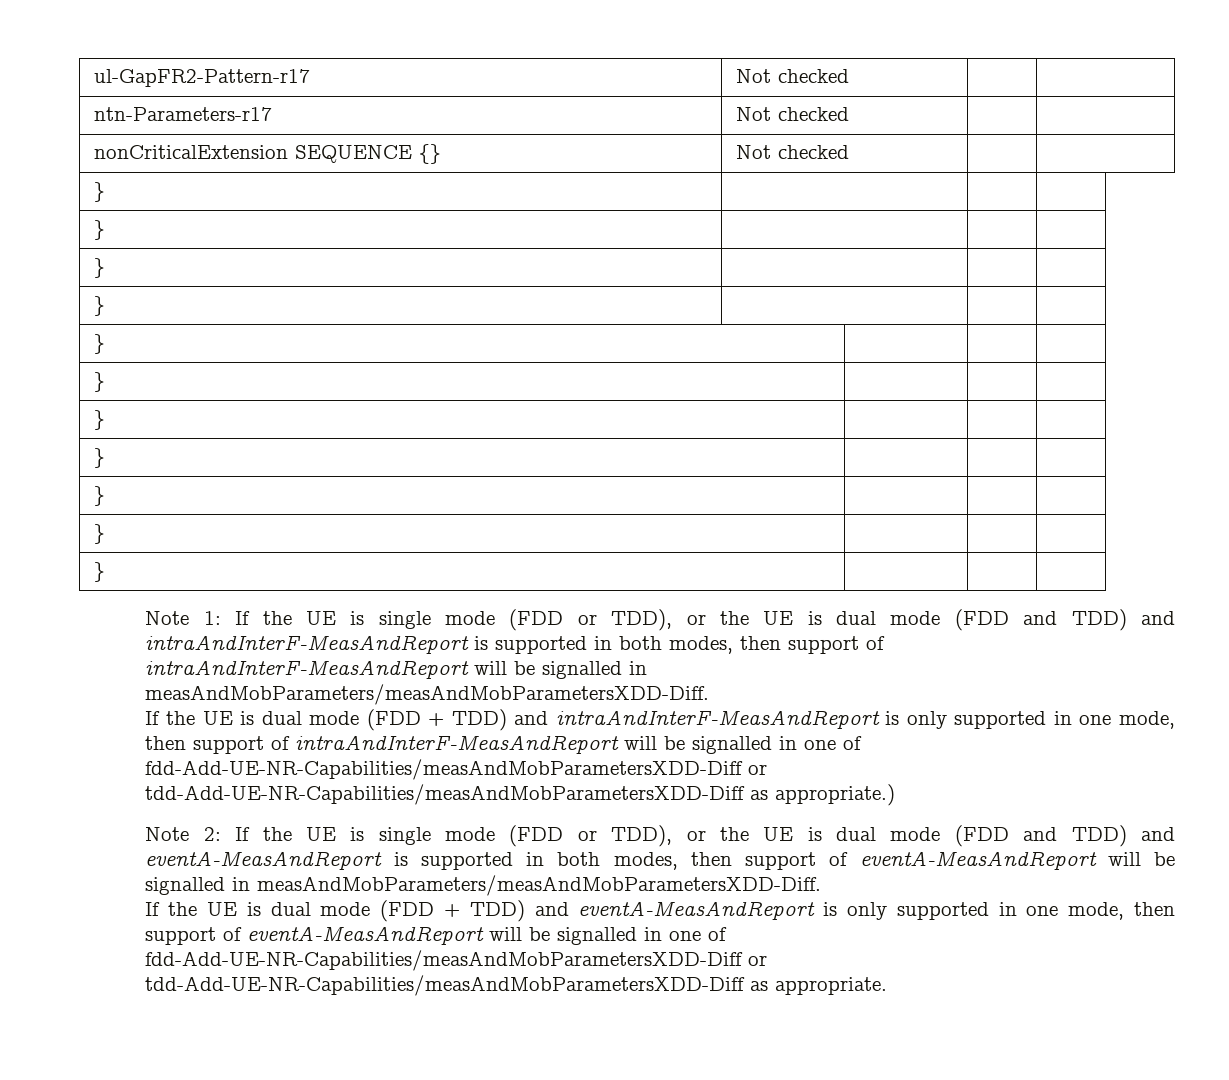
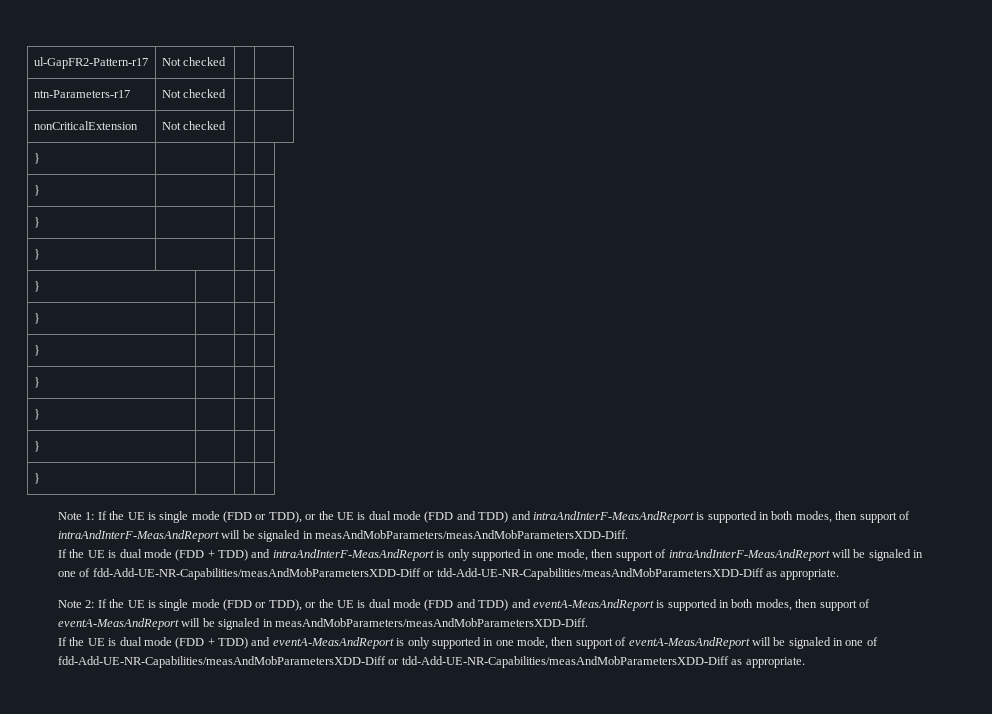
- nonCriticalExtension SEQUENCE {} | Not checked | |
+ nonCriticalExtension | Not checked | |
- Note 1: If the UE is single mode (FDD or TDD), or the UE is dual mode (FDD and TDD) and intraAndInterF-MeasAndReport is supported in both modes, then support of intraAndInterF-MeasAndReport will be signalled in measAndMobParameters/measAndMobParametersXDD-Diff.
+ Note 1: If the UE is single mode (FDD or TDD), or the UE is dual mode (FDD and TDD) and intraAndInterF-MeasAndReport is supported in both modes, then support of intraAndInterF-MeasAndReport will be signaled in measAndMobParameters/measAndMobParametersXDD-Diff.
- If the UE is dual mode (FDD + TDD) and intraAndInterF-MeasAndReport is only supported in one mode, then support of intraAndInterF-MeasAndReport will be signalled in one of fdd-Add-UE-NR-Capabilities/measAndMobParametersXDD-Diff or tdd-Add-UE-NR-Capabilities/measAndMobParametersXDD-Diff as appropriate.)
+ If the UE is dual mode (FDD + TDD) and intraAndInterF-MeasAndReport is only supported in one mode, then support of intraAndInterF-MeasAndReport will be signaled in one of fdd-Add-UE-NR-Capabilities/measAndMobParametersXDD-Diff or tdd-Add-UE-NR-Capabilities/measAndMobParametersXDD-Diff as appropriate.
- Note 2: If the UE is single mode (FDD or TDD), or the UE is dual mode (FDD and TDD) and eventA-MeasAndReport is supported in both modes, then support of eventA-MeasAndReport will be signalled in measAndMobParameters/measAndMobParametersXDD-Diff.
+ Note 2: If the UE is single mode (FDD or TDD), or the UE is dual mode (FDD and TDD) and eventA-MeasAndReport is supported in both modes, then support of eventA-MeasAndReport will be signaled in measAndMobParameters/measAndMobParametersXDD-Diff.
- If the UE is dual mode (FDD + TDD) and eventA-MeasAndReport is only supported in one mode, then support of eventA-MeasAndReport will be signalled in one of fdd-Add-UE-NR-Capabilities/measAndMobParametersXDD-Diff or tdd-Add-UE-NR-Capabilities/measAndMobParametersXDD-Diff as appropriate.
+ If the UE is dual mode (FDD + TDD) and eventA-MeasAndReport is only supported in one mode, then support of eventA-MeasAndReport will be signaled in one of fdd-Add-UE-NR-Capabilities/measAndMobParametersXDD-Diff or tdd-Add-UE-NR-Capabilities/measAndMobParametersXDD-Diff as appropriate.

